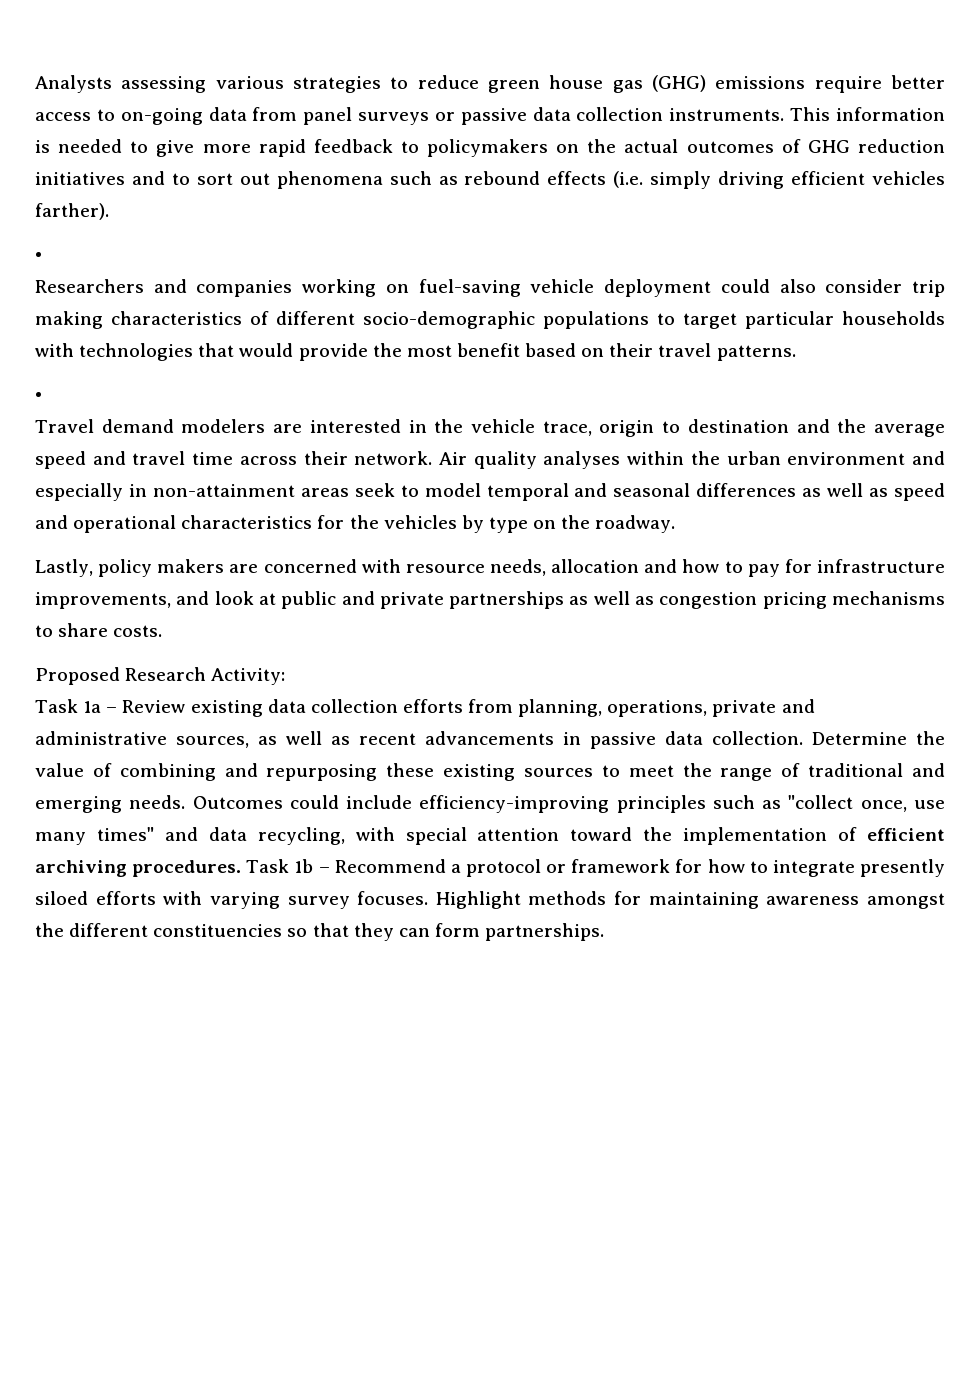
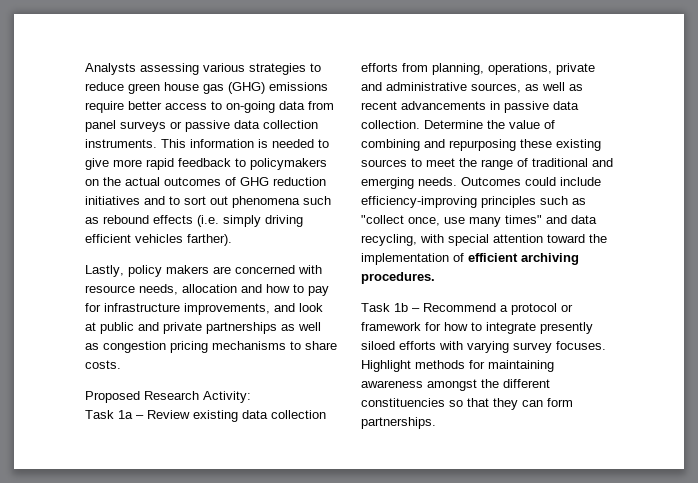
  This information is needed to give more rapid feedback to policymakers on the actual outcomes of GHG reduction initiatives and to sort out phenomena such as rebound effects (i.e. simply driving efficient vehicles farther).
- •
- Researchers and companies working on fuel-saving vehicle deployment could also consider trip making characteristics of different socio-demographic populations to target particular households with technologies that would provide the most benefit based on their travel patterns.
- •
- Travel demand modelers are interested in the vehicle trace, origin to destination and the average speed and travel time across their network. Air quality analyses within the urban environment and especially in non-attainment areas seek to model temporal and seasonal differences as well as speed and operational characteristics for the vehicles by type on the roadway.
- Outcomes could include efficiency-improving principles such as "collect once, use many times" and data recycling, with special attention toward the implementation of efficient archiving procedures. Task 1b – Recommend a protocol or framework for how to integrate presently siloed efforts with varying survey focuses.
+ Outcomes could include efficiency-improving principles such as "collect once, use many times" and data recycling, with special attention toward the implementation of efficient archiving procedures.
+ Task 1b – Recommend a protocol or framework for how to integrate presently siloed efforts with varying survey focuses.

